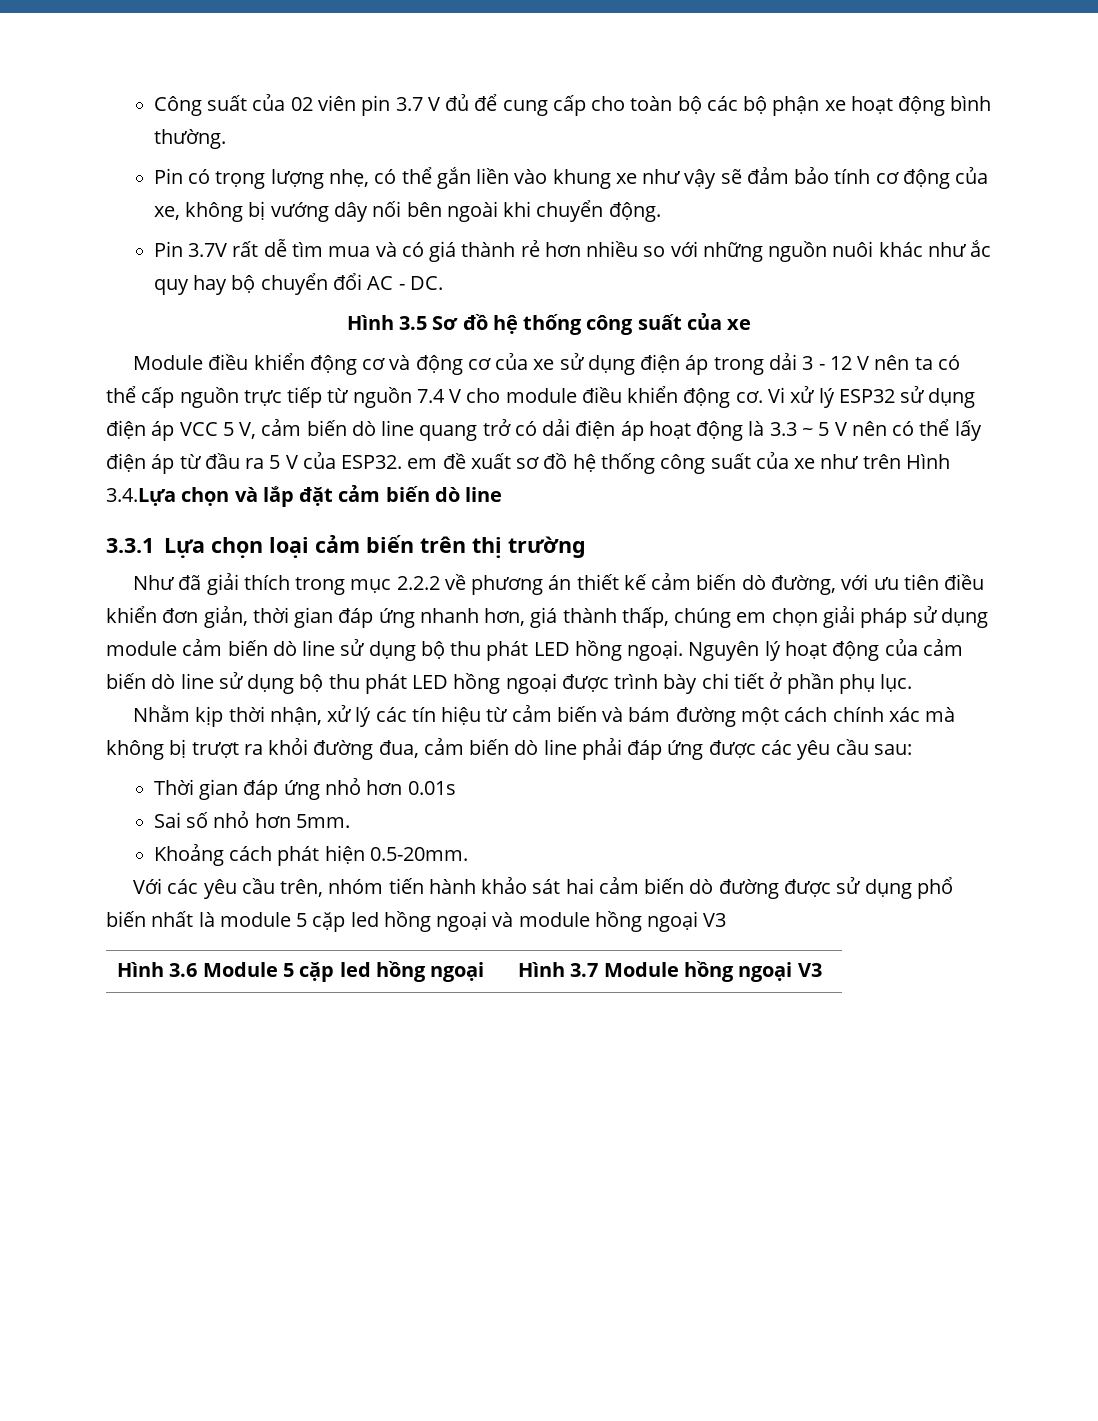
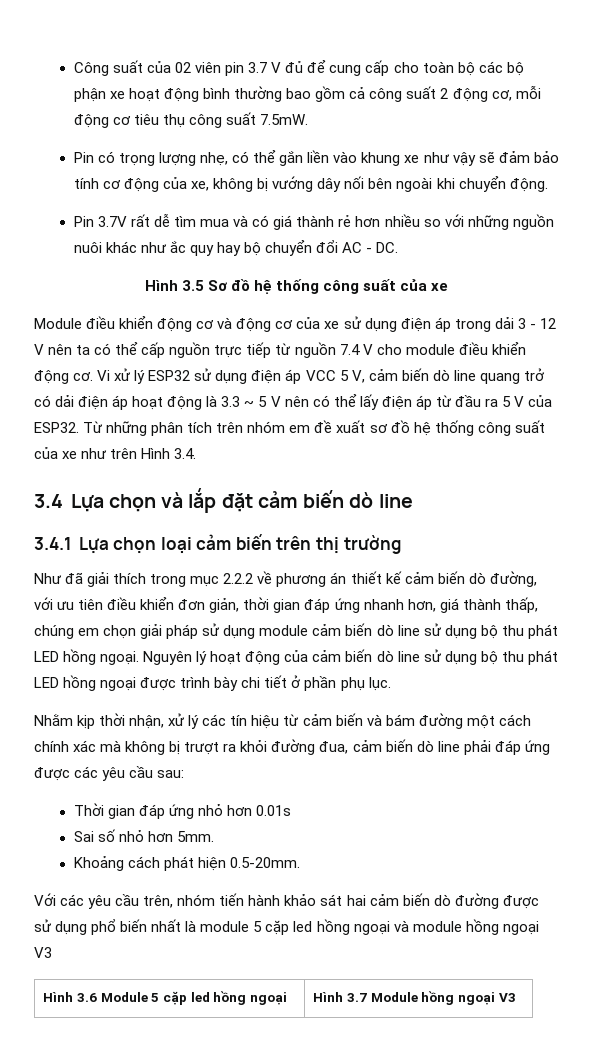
- Công suất của 02 viên pin 3.7 V đủ để cung cấp cho toàn bộ các bộ phận xe hoạt động bình thường.
+ Công suất của 02 viên pin 3.7 V đủ để cung cấp cho toàn bộ các bộ phận xe hoạt động bình thường bao gồm cả công suất 2 động cơ, mỗi động cơ tiêu thụ công suất 7.5mW.
- Vi xử lý ESP32 sử dụng điện áp VCC 5 V, cảm biến dò line quang trở có dải điện áp hoạt động là 3.3 ~ 5 V nên có thể lấy điện áp từ đầu ra 5 V của ESP32. em đề xuất sơ đồ hệ thống công suất của xe như trên Hình 3.4.Lựa chọn và lắp đặt cảm biến dò line
+ Vi xử lý ESP32 sử dụng điện áp VCC 5 V, cảm biến dò line quang trở có dải điện áp hoạt động là 3.3 ~ 5 V nên có thể lấy điện áp từ đầu ra 5 V của ESP32. Từ những phân tích trên nhóm em đề xuất sơ đồ hệ thống công suất của xe như trên Hình 3.4.
+ 3.4 Lựa chọn và lắp đặt cảm biến dò line
- 3.3.1 Lựa chọn loại cảm biến trên thị trường
+ 3.4.1 Lựa chọn loại cảm biến trên thị trường

